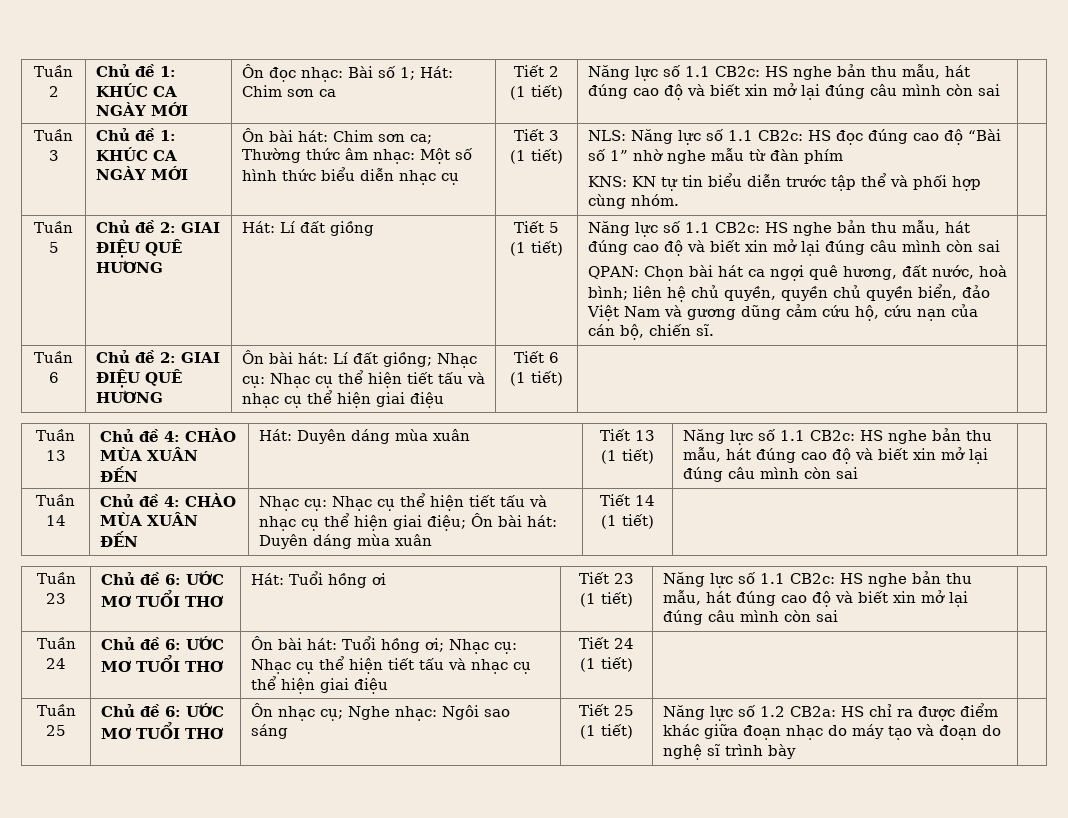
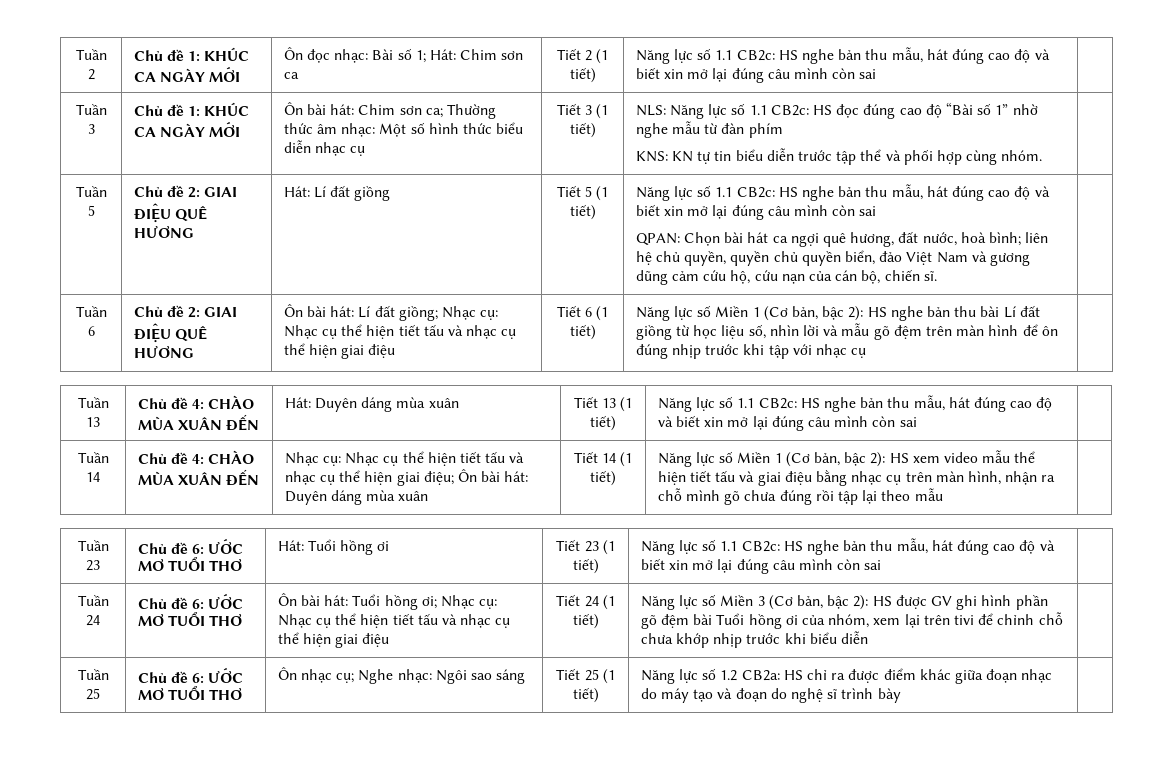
+ Năng lực số Miền 1 (Cơ bản, bậc 2): HS nghe bản thu bài Lí đất giồng từ học liệu số, nhìn lời và mẫu gõ đệm trên màn hình để ôn đúng nhịp trước khi tập với nhạc cụ
+ Năng lực số Miền 1 (Cơ bản, bậc 2): HS xem video mẫu thể hiện tiết tấu và giai điệu bằng nhạc cụ trên màn hình, nhận ra chỗ mình gõ chưa đúng rồi tập lại theo mẫu
+ Năng lực số Miền 3 (Cơ bản, bậc 2): HS được GV ghi hình phần gõ đệm bài Tuổi hồng ơi của nhóm, xem lại trên tivi để chỉnh chỗ chưa khớp nhịp trước khi biểu diễn

